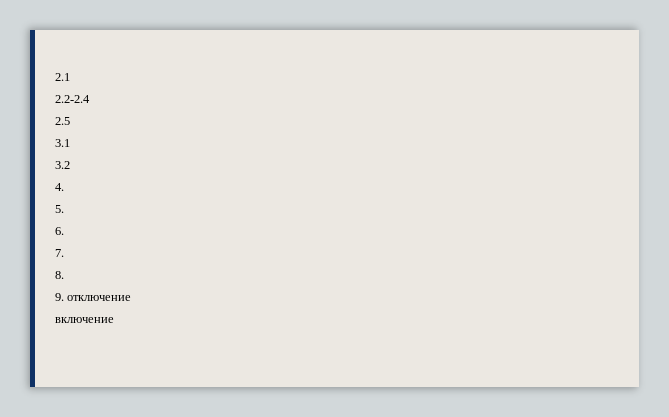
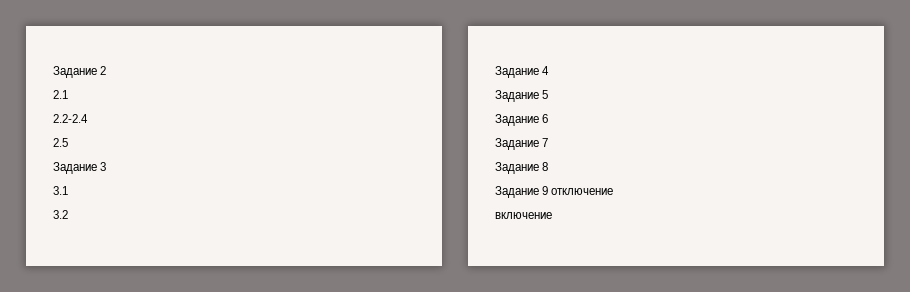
+ Задание 2
+ Задание 3
- 4.
- 5.
- 6.
- 7.
- 8.
- 9. отключение
+ Задание 4
+ Задание 5
+ Задание 6
+ Задание 7
+ Задание 8
+ Задание 9 отключение

